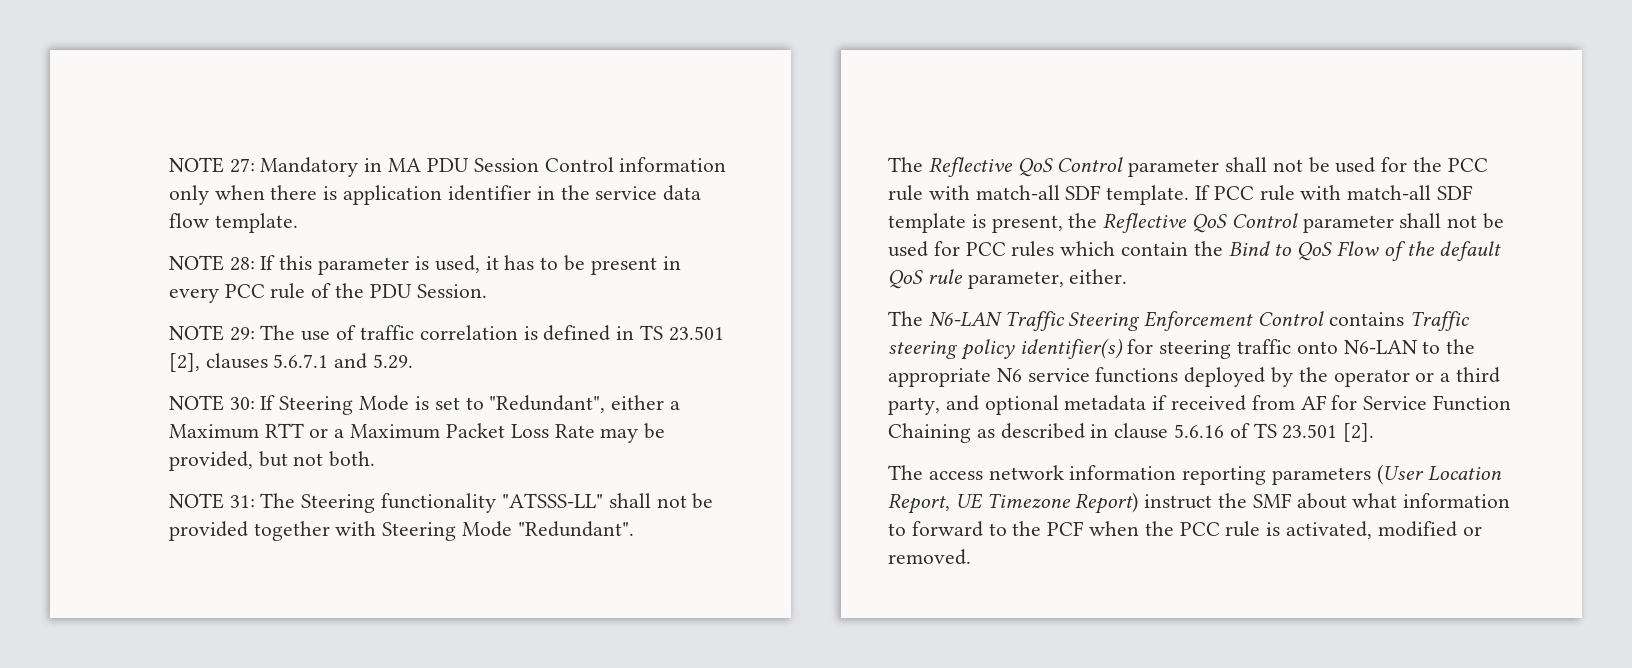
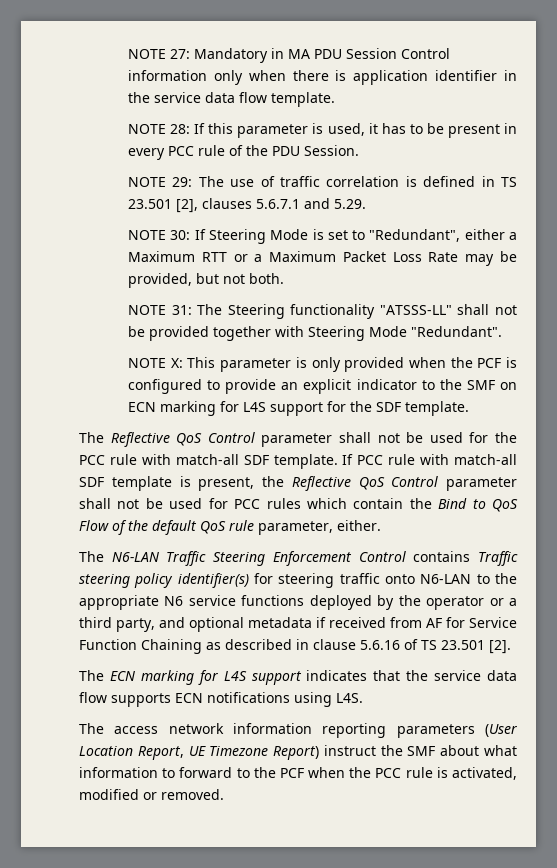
+ NOTE X: This parameter is only provided when the PCF is configured to provide an explicit indicator to the SMF on ECN marking for L4S support for the SDF template.
+ The ECN marking for L4S support indicates that the service data flow supports ECN notifications using L4S.

